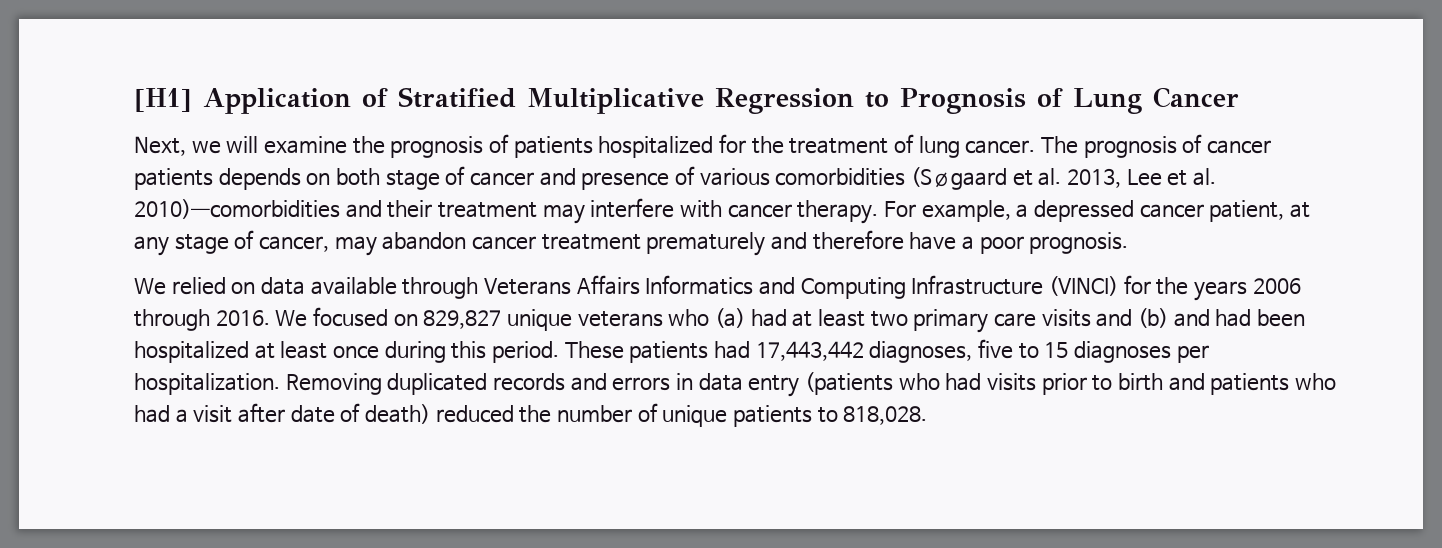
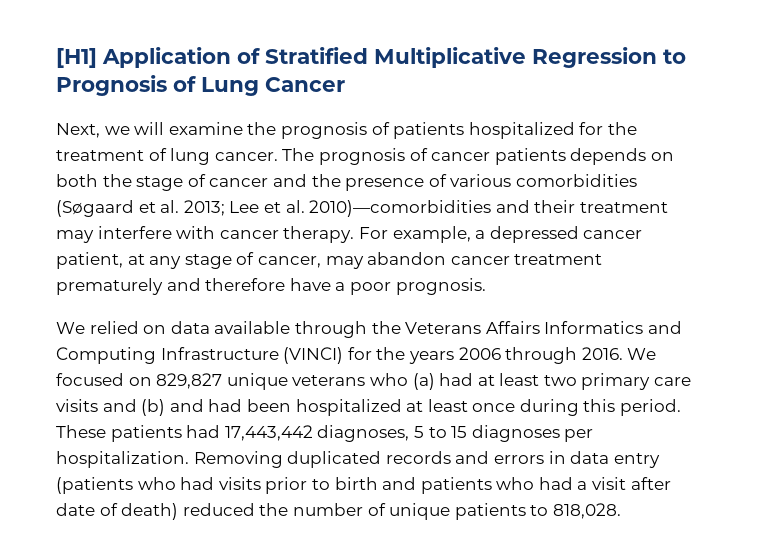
- The prognosis of cancer patients depends on both stage of cancer and presence of various comorbidities (Søgaard et al. 2013, Lee et al. 2010)—comorbidities and their treatment may interfere with cancer therapy.
+ The prognosis of cancer patients depends on both the stage of cancer and the presence of various comorbidities (Søgaard et al. 2013; Lee et al. 2010)—comorbidities and their treatment may interfere with cancer therapy.
- We relied on data available through Veterans Affairs Informatics and Computing Infrastructure (VINCI) for the years 2006 through 2016.
+ We relied on data available through the Veterans Affairs Informatics and Computing Infrastructure (VINCI) for the years 2006 through 2016.
- These patients had 17,443,442 diagnoses, five to 15 diagnoses per hospitalization.
+ These patients had 17,443,442 diagnoses, 5 to 15 diagnoses per hospitalization.

